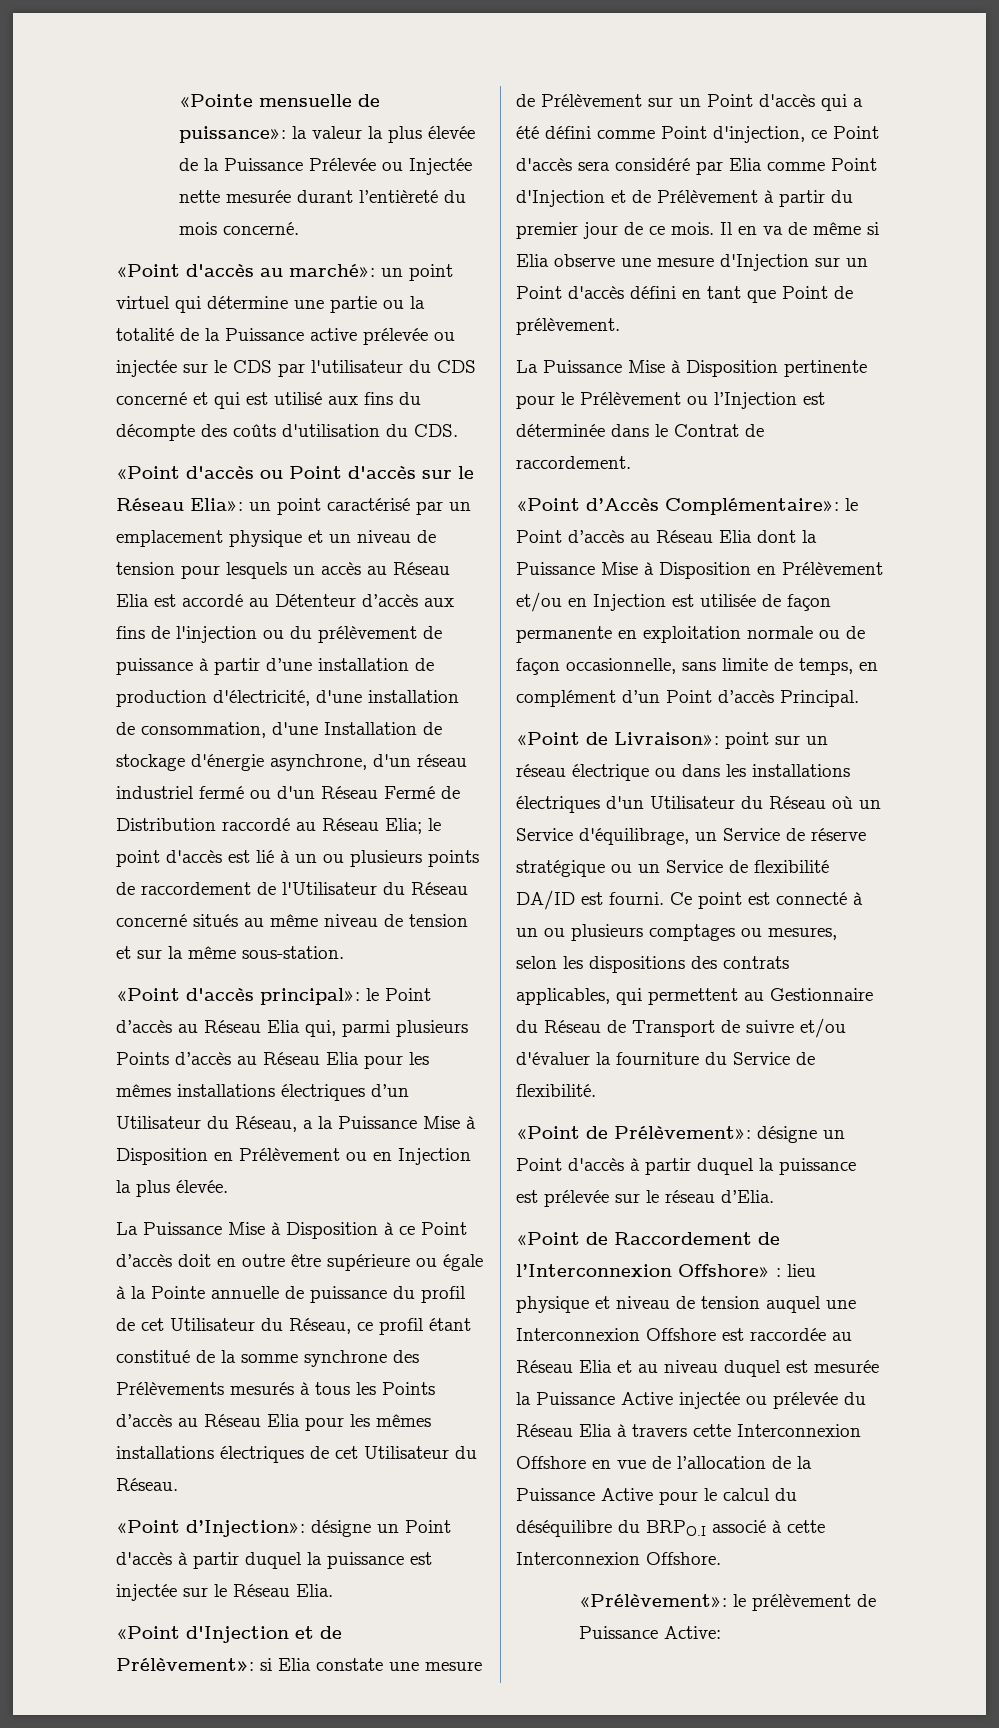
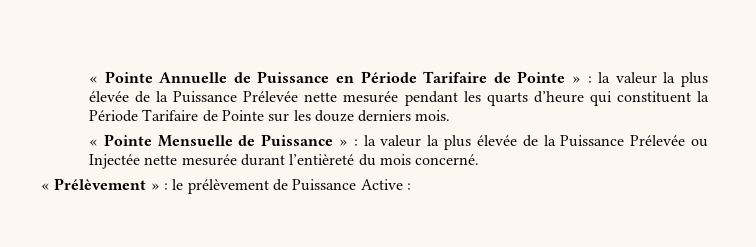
- «Pointe mensuelle de puissance»: la valeur la plus élevée de la Puissance Prélevée ou Injectée nette mesurée durant l’entièreté du mois concerné.
+ « Pointe Annuelle de Puissance en Période Tarifaire de Pointe » : la valeur la plus élevée de la Puissance Prélevée nette mesurée pendant les quarts d’heure qui constituent la Période Tarifaire de Pointe sur les douze derniers mois.
+ « Pointe Mensuelle de Puissance » : la valeur la plus élevée de la Puissance Prélevée ou Injectée nette mesurée durant l’entièreté du mois concerné.
- «Point d'accès au marché»: un point virtuel qui détermine une partie ou la totalité de la Puissance active prélevée ou injectée sur le CDS par l'utilisateur du CDS concerné et qui est utilisé aux fins du décompte des coûts d'utilisation du CDS.
- «Point d'accès ou Point d'accès sur le Réseau Elia»: un point caractérisé par un emplacement physique et un niveau de tension pour lesquels un accès au Réseau Elia est accordé au Détenteur d’accès aux fins de l'injection ou du prélèvement de puissance à partir d’une installation de production d'électricité, d'une installation de consommation, d'une Installation de stockage d'énergie asynchrone, d'un réseau industriel fermé ou d'un Réseau Fermé de Distribution raccordé au Réseau Elia; le point d'accès est lié à un ou plusieurs points de raccordement de l'Utilisateur du Réseau concerné situés au même niveau de tension et sur la même sous-station.
- «Point d'accès principal»: le Point d’accès au Réseau Elia qui, parmi plusieurs Points d’accès au Réseau Elia pour les mêmes installations électriques d’un Utilisateur du Réseau, a la Puissance Mise à Disposition en Prélèvement ou en Injection la plus élevée.
- La Puissance Mise à Disposition à ce Point d’accès doit en outre être supérieure ou égale à la Pointe annuelle de puissance du profil de cet Utilisateur du Réseau, ce profil étant constitué de la somme synchrone des Prélèvements mesurés à tous les Points d’accès au Réseau Elia pour les mêmes installations électriques de cet Utilisateur du Réseau.
- «Point d’Injection»: désigne un Point d'accès à partir duquel la puissance est injectée sur le Réseau Elia.
- «Point d'Injection et de Prélèvement»: si Elia constate une mesure de Prélèvement sur un Point d'accès qui a été défini comme Point d'injection, ce Point d'accès sera considéré par Elia comme Point d'Injection et de Prélèvement à partir du premier jour de ce mois. Il en va de même si Elia observe une mesure d'Injection sur un Point d'accès défini en tant que Point de prélèvement.
- La Puissance Mise à Disposition pertinente pour le Prélèvement ou l’Injection est déterminée dans le Contrat de raccordement.
- «Point d’Accès Complémentaire»: le Point d’accès au Réseau Elia dont la Puissance Mise à Disposition en Prélèvement et/ou en Injection est utilisée de façon permanente en exploitation normale ou de façon occasionnelle, sans limite de temps, en complément d’un Point d’accès Principal.
- «Point de Livraison»: point sur un réseau électrique ou dans les installations électriques d'un Utilisateur du Réseau où un Service d'équilibrage, un Service de réserve stratégique ou un Service de flexibilité DA/ID est fourni. Ce point est connecté à un ou plusieurs comptages ou mesures, selon les dispositions des contrats applicables, qui permettent au Gestionnaire du Réseau de Transport de suivre et/ou d'évaluer la fourniture du Service de flexibilité.
- «Point de Prélèvement»: désigne un Point d'accès à partir duquel la puissance est prélevée sur le réseau d’Elia.
- «Point de Raccordement de l’Interconnexion Offshore» : lieu physique et niveau de tension auquel une Interconnexion Offshore est raccordée au Réseau Elia et au niveau duquel est mesurée la Puissance Active injectée ou prélevée du Réseau Elia à travers cette Interconnexion Offshore en vue de l’allocation de la Puissance Active pour le calcul du déséquilibre du BRPO.I associé à cette Interconnexion Offshore.
- «Prélèvement»: le prélèvement de Puissance Active:
+ « Prélèvement » : le prélèvement de Puissance Active :

